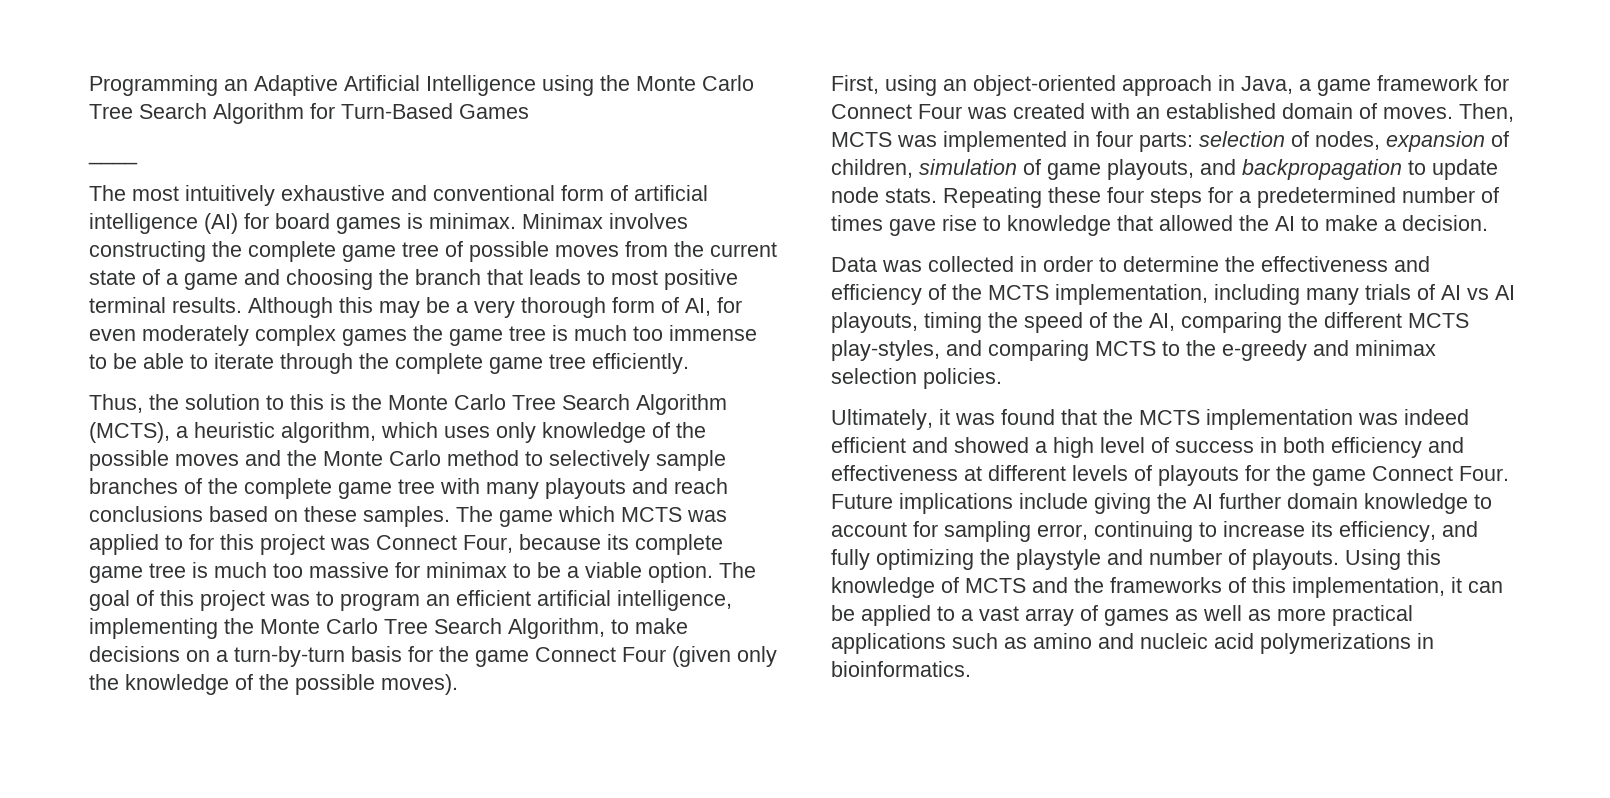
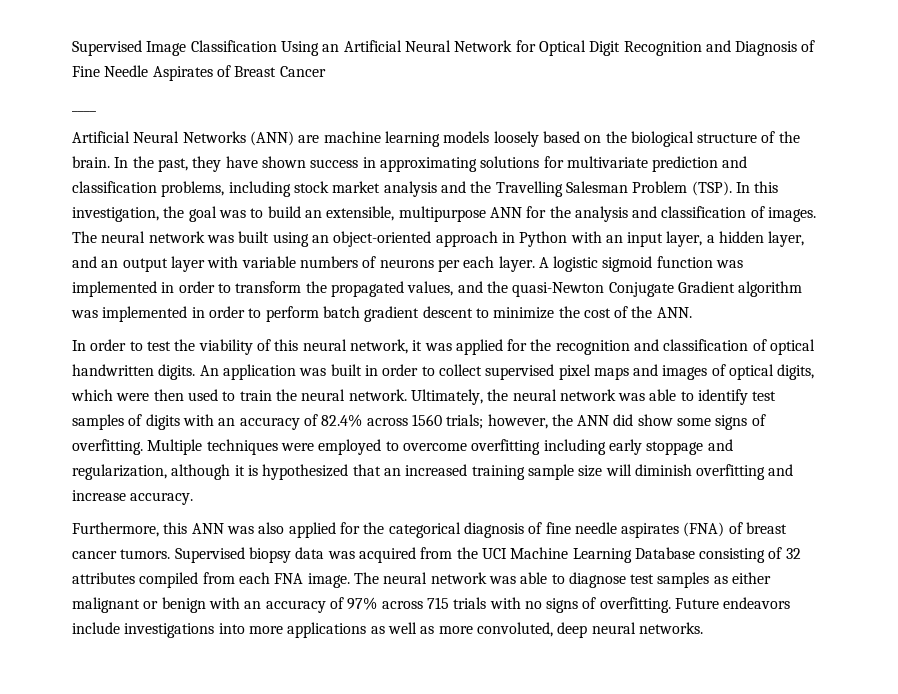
- Programming an Adaptive Artificial Intelligence using the Monte Carlo Tree Search Algorithm for Turn-Based Games
+ Supervised Image Classification Using an Artificial Neural Network for Optical Digit Recognition and Diagnosis of Fine Needle Aspirates of Breast Cancer
  ____
- The most intuitively exhaustive and conventional form of artificial intelligence (AI) for board games is minimax. Minimax involves constructing the complete game tree of possible moves from the current state of a game and choosing the branch that leads to most positive terminal results. Although this may be a very thorough form of AI, for even moderately complex games the game tree is much too immense to be able to iterate through the complete game tree efficiently.
- Thus, the solution to this is the Monte Carlo Tree Search Algorithm (MCTS), a heuristic algorithm, which uses only knowledge of the possible moves and the Monte Carlo method to selectively sample branches of the complete game tree with many playouts and reach conclusions based on these samples. The game which MCTS was applied to for this project was Connect Four, because its complete game tree is much too massive for minimax to be a viable option. The goal of this project was to program an efficient artificial intelligence, implementing the Monte Carlo Tree Search Algorithm, to make decisions on a turn-by-turn basis for the game Connect Four (given only the knowledge of the possible moves).
- First, using an object-oriented approach in Java, a game framework for Connect Four was created with an established domain of moves. Then, MCTS was implemented in four parts: selection of nodes, expansion of children, simulation of game playouts, and backpropagation to update node stats. Repeating these four steps for a predetermined number of times gave rise to knowledge that allowed the AI to make a decision.
- Data was collected in order to determine the effectiveness and efficiency of the MCTS implementation, including many trials of AI vs AI playouts, timing the speed of the AI, comparing the different MCTS play-styles, and comparing MCTS to the e-greedy and minimax selection policies.
- Ultimately, it was found that the MCTS implementation was indeed efficient and showed a high level of success in both efficiency and effectiveness at different levels of playouts for the game Connect Four. Future implications include giving the AI further domain knowledge to account for sampling error, continuing to increase its efficiency, and fully optimizing the playstyle and number of playouts. Using this knowledge of MCTS and the frameworks of this implementation, it can be applied to a vast array of games as well as more practical applications such as amino and nucleic acid polymerizations in bioinformatics.
+ Artificial Neural Networks (ANN) are machine learning models loosely based on the biological structure of the brain. In the past, they have shown success in approximating solutions for multivariate prediction and classification problems, including stock market analysis and the Travelling Salesman Problem (TSP). In this investigation, the goal was to build an extensible, multipurpose ANN for the analysis and classification of images. The neural network was built using an object-oriented approach in Python with an input layer, a hidden layer, and an output layer with variable numbers of neurons per each layer. A logistic sigmoid function was implemented in order to transform the propagated values, and the quasi-Newton Conjugate Gradient algorithm was implemented in order to perform batch gradient descent to minimize the cost of the ANN.
+ In order to test the viability of this neural network, it was applied for the recognition and classification of optical handwritten digits. An application was built in order to collect supervised pixel maps and images of optical digits, which were then used to train the neural network. Ultimately, the neural network was able to identify test samples of digits with an accuracy of 82.4% across 1560 trials; however, the ANN did show some signs of overfitting. Multiple techniques were employed to overcome overfitting including early stoppage and regularization, although it is hypothesized that an increased training sample size will diminish overfitting and increase accuracy.
+ Furthermore, this ANN was also applied for the categorical diagnosis of fine needle aspirates (FNA) of breast cancer tumors. Supervised biopsy data was acquired from the UCI Machine Learning Database consisting of 32 attributes compiled from each FNA image. The neural network was able to diagnose test samples as either malignant or benign with an accuracy of 97% across 715 trials with no signs of overfitting. Future endeavors include investigations into more applications as well as more convoluted, deep neural networks.

